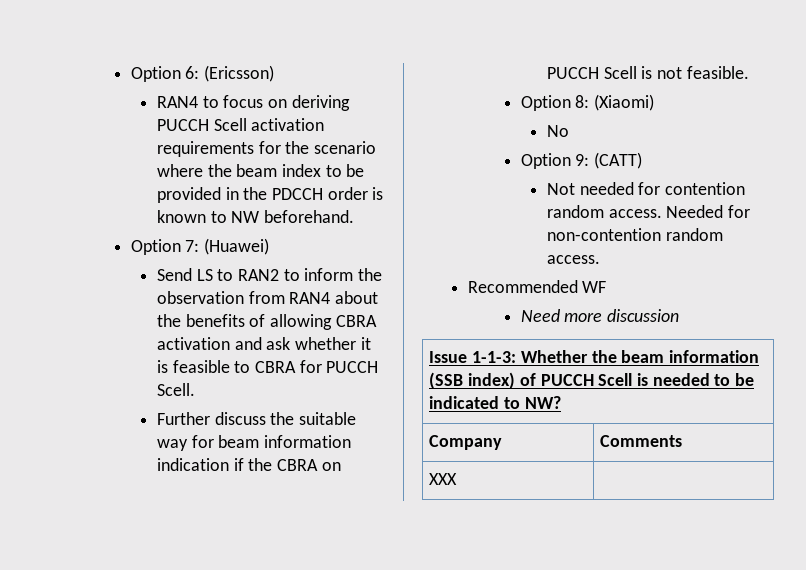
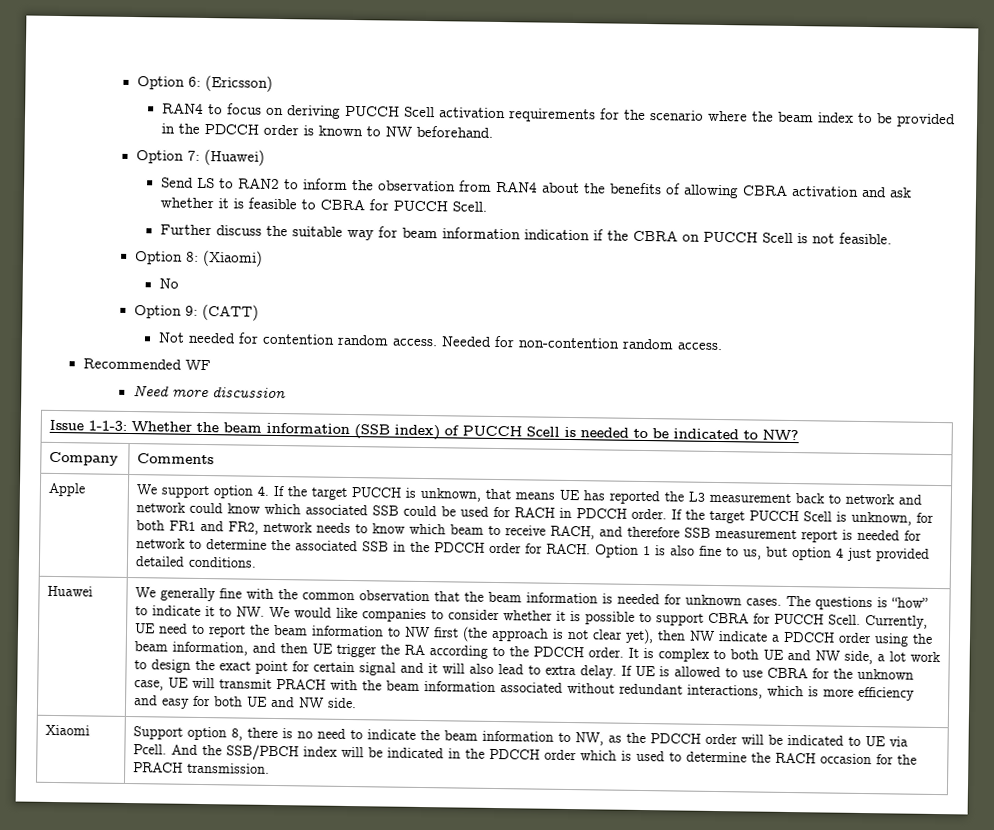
- XXX
+ Apple | We support option 4. If the target PUCCH is unknown, that means UE has reported the L3 measurement back to network and network could know which associated SSB could be used for RACH in PDCCH order. If the target PUCCH Scell is unknown, for both FR1 and FR2, network needs to know which beam to receive RACH, and therefore SSB measurement report is needed for network to determine the associated SSB in the PDCCH order for RACH. Option 1 is also fine to us, but option 4 just provided detailed conditions.
+ Huawei | We generally fine with the common observation that the beam information is needed for unknown cases. The questions is “how” to indicate it to NW. We would like companies to consider whether it is possible to support CBRA for PUCCH Scell. Currently, UE need to report the beam information to NW first (the approach is not clear yet), then NW indicate a PDCCH order using the beam information, and then UE trigger the RA according to the PDCCH order. It is complex to both UE and NW side, a lot work to design the exact point for certain signal and it will also lead to extra delay. If UE is allowed to use CBRA for the unknown case, UE will transmit PRACH with the beam information associated without redundant interactions, which is more efficiency and easy for both UE and NW side.
+ Xiaomi | Support option 8, there is no need to indicate the beam information to NW, as the PDCCH order will be indicated to UE via Pcell. And the SSB/PBCH index will be indicated in the PDCCH order which is used to determine the RACH occasion for the PRACH transmission.

